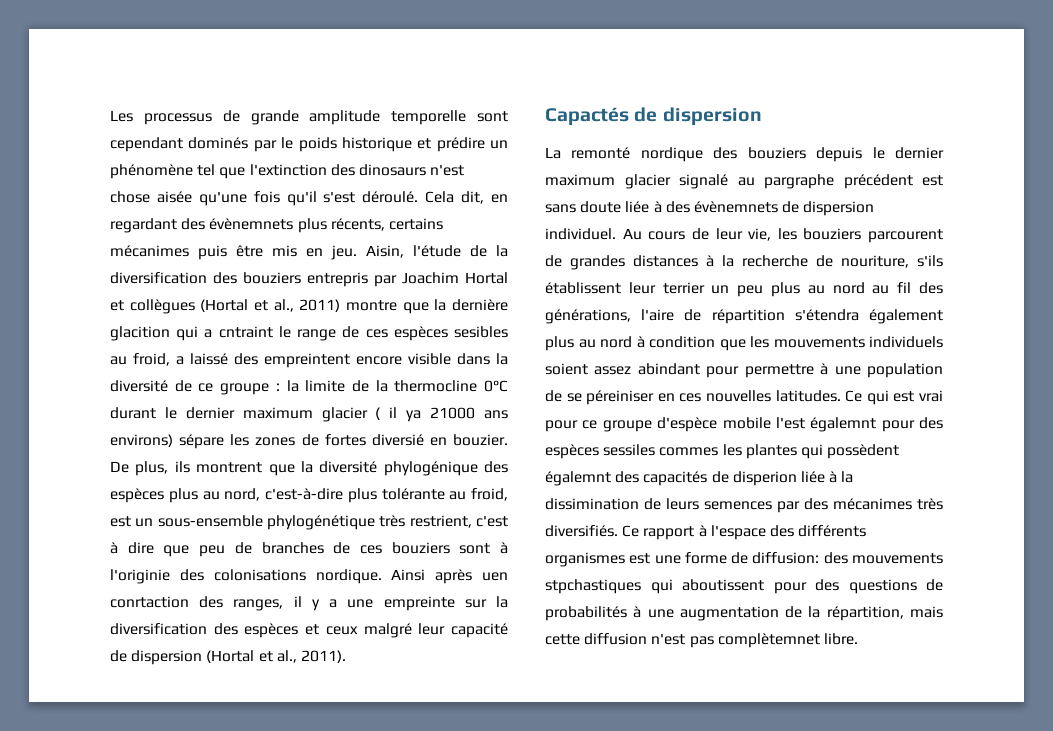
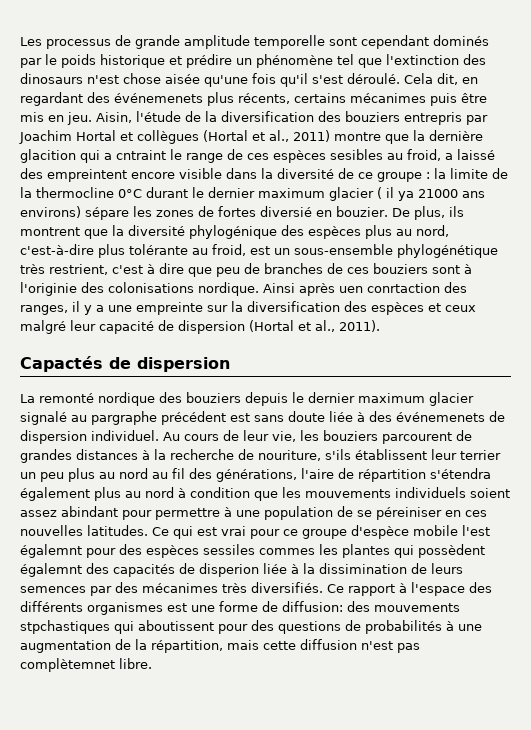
- Cela dit, en regardant des évènemnets plus récents, certains mécanimes puis être mis en jeu.
+ Cela dit, en regardant des événemenets plus récents, certains mécanimes puis être mis en jeu.
- La remonté nordique des bouziers depuis le dernier maximum glacier signalé au pargraphe précédent est sans doute liée à des évènemnets de dispersion individuel.
+ La remonté nordique des bouziers depuis le dernier maximum glacier signalé au pargraphe précédent est sans doute liée à des événemenets de dispersion individuel.

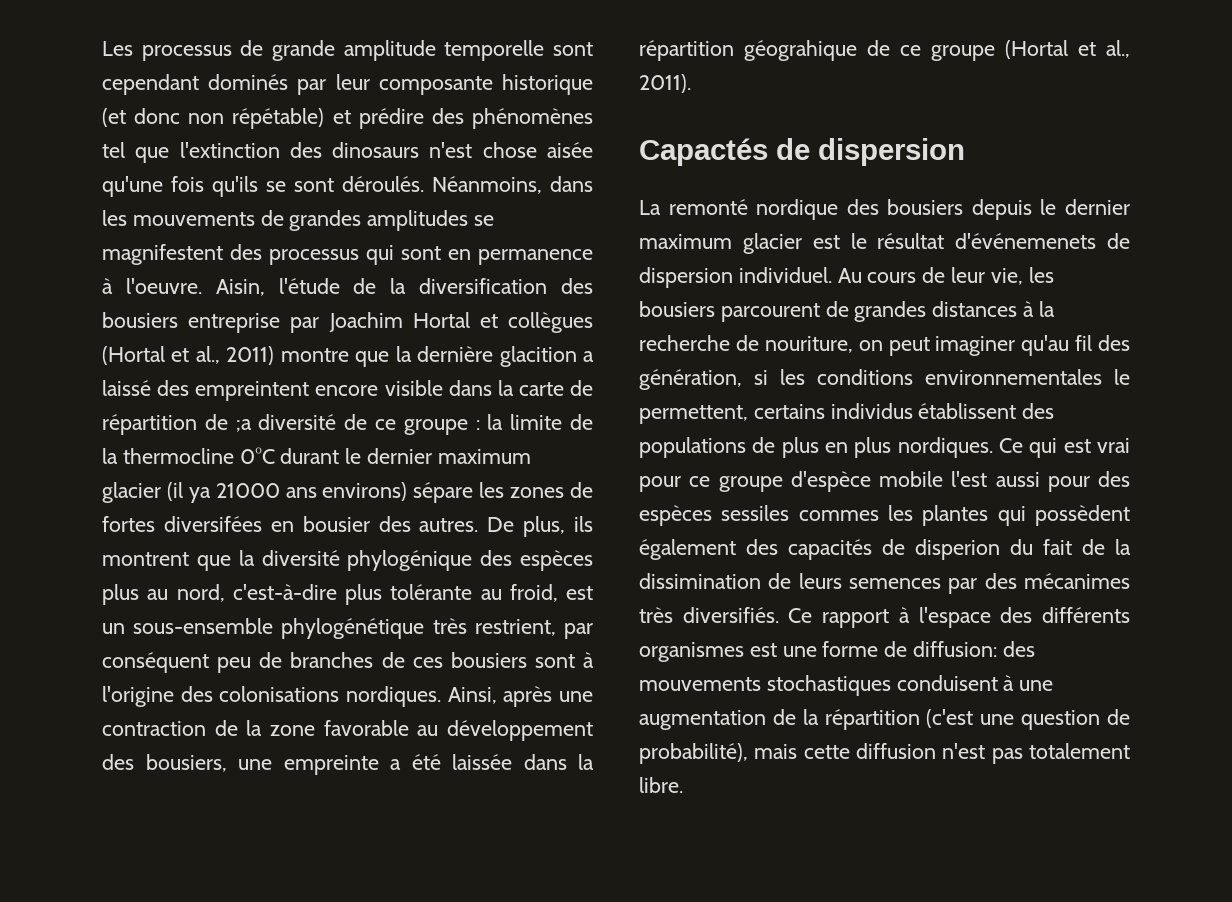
- Les processus de grande amplitude temporelle sont cependant dominés par le poids historique et prédire un phénomène tel que l'extinction des dinosaurs n'est chose aisée qu'une fois qu'il s'est déroulé. Cela dit, en regardant des événemenets plus récents, certains mécanimes puis être mis en jeu.
+ Les processus de grande amplitude temporelle sont cependant dominés par leur composante historique (et donc non répétable) et prédire des phénomènes tel que l'extinction des dinosaurs n'est chose aisée qu'une fois qu'ils se sont déroulés. Néanmoins, dans les mouvements de grandes amplitudes se magnifestent des processus qui sont en permanence à l'oeuvre.
- Aisin, l'étude de la diversification des bouziers entrepris par Joachim Hortal et collègues (Hortal et al., 2011) montre que la dernière glacition qui a cntraint le range de ces espèces sesibles au froid, a laissé des empreintent encore visible dans la diversité de ce groupe : la limite de la thermocline 0°C durant le dernier maximum glacier ( il ya 21000 ans environs) sépare les zones de fortes diversié en bouzier.
+ Aisin, l'étude de la diversification des bousiers entreprise par Joachim Hortal et collègues (Hortal et al., 2011) montre que la dernière glacition a laissé des empreintent encore visible dans la carte de répartition de ;a diversité de ce groupe : la limite de la thermocline 0°C durant le dernier maximum glacier (il ya 21000 ans environs) sépare les zones de fortes diversifées en bousier des autres.
- De plus, ils montrent que la diversité phylogénique des espèces plus au nord, c'est-à-dire plus tolérante au froid, est un sous-ensemble phylogénétique très restrient, c'est à dire que peu de branches de ces bouziers sont à l'originie des colonisations nordique. Ainsi après uen conrtaction des ranges, il y a une empreinte sur la diversification des espèces et ceux malgré leur capacité de dispersion (Hortal et al., 2011).
+ De plus, ils montrent que la diversité phylogénique des espèces plus au nord, c'est-à-dire plus tolérante au froid, est un sous-ensemble phylogénétique très restrient, par conséquent peu de branches de ces bousiers sont à l'origine des colonisations nordiques. Ainsi, après une contraction de la zone favorable au développement des bousiers, une empreinte a été laissée dans la répartition géograhique de ce groupe (Hortal et al., 2011).
- La remonté nordique des bouziers depuis le dernier maximum glacier signalé au pargraphe précédent est sans doute liée à des événemenets de dispersion individuel.
+ La remonté nordique des bousiers depuis le dernier maximum glacier est le résultat d'événemenets de dispersion individuel.
- Au cours de leur vie, les bouziers parcourent de grandes distances à la recherche de nouriture, s'ils établissent leur terrier un peu plus au nord au fil des générations, l'aire de répartition s'étendra également plus au nord à condition que les mouvements individuels soient assez abindant pour permettre à une population de se péreiniser en ces nouvelles latitudes.
+ Au cours de leur vie, les bousiers parcourent de grandes distances à la recherche de nouriture, on peut imaginer qu'au fil des génération, si les conditions environnementales le permettent, certains individus établissent des populations de plus en plus nordiques.
- Ce qui est vrai pour ce groupe d'espèce mobile l'est égalemnt pour des espèces sessiles commes les plantes qui possèdent égalemnt des capacités de disperion liée à la dissimination de leurs semences par des mécanimes très diversifiés.
+ Ce qui est vrai pour ce groupe d'espèce mobile l'est aussi pour des espèces sessiles commes les plantes qui possèdent également des capacités de disperion du fait de la dissimination de leurs semences par des mécanimes très diversifiés.
- Ce rapport à l'espace des différents organismes est une forme de diffusion: des mouvements stpchastiques qui aboutissent pour des questions de probabilités à une augmentation de la répartition, mais cette diffusion n'est pas complètemnet libre.
+ Ce rapport à l'espace des différents organismes est une forme de diffusion: des mouvements stochastiques conduisent à une augmentation de la répartition (c'est une question de probabilité), mais cette diffusion n'est pas totalement libre.

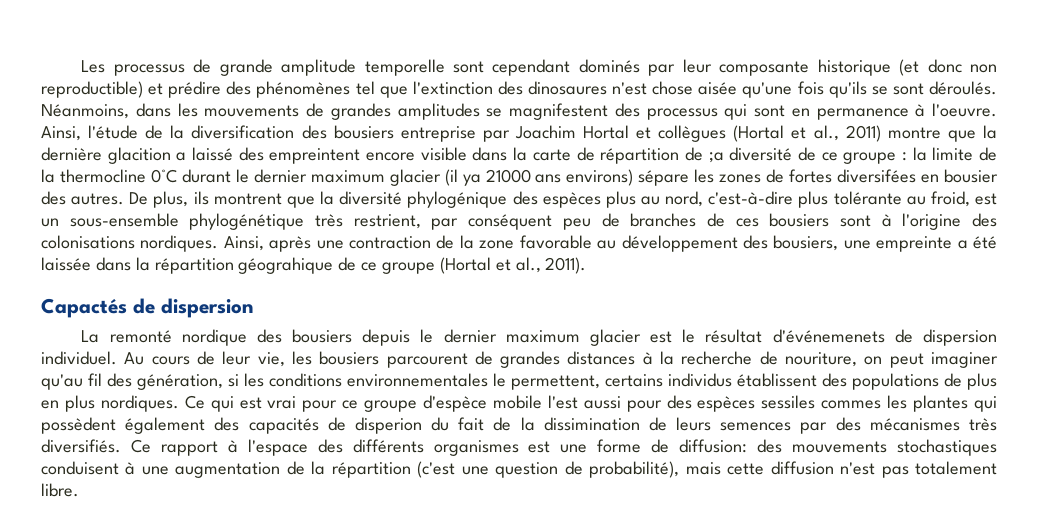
- Les processus de grande amplitude temporelle sont cependant dominés par leur composante historique (et donc non répétable) et prédire des phénomènes tel que l'extinction des dinosaurs n'est chose aisée qu'une fois qu'ils se sont déroulés.
+ Les processus de grande amplitude temporelle sont cependant dominés par leur composante historique (et donc non reproductible) et prédire des phénomènes tel que l'extinction des dinosaures n'est chose aisée qu'une fois qu'ils se sont déroulés.
- Aisin, l'étude de la diversification des bousiers entreprise par Joachim Hortal et collègues (Hortal et al., 2011) montre que la dernière glacition a laissé des empreintent encore visible dans la carte de répartition de ;a diversité de ce groupe :
+ Ainsi, l'étude de la diversification des bousiers entreprise par Joachim Hortal et collègues (Hortal et al., 2011) montre que la dernière glacition a laissé des empreintent encore visible dans la carte de répartition de ;a diversité de ce groupe :
- Ce qui est vrai pour ce groupe d'espèce mobile l'est aussi pour des espèces sessiles commes les plantes qui possèdent également des capacités de disperion du fait de la dissimination de leurs semences par des mécanimes très diversifiés.
+ Ce qui est vrai pour ce groupe d'espèce mobile l'est aussi pour des espèces sessiles commes les plantes qui possèdent également des capacités de disperion du fait de la dissimination de leurs semences par des mécanismes très diversifiés.

